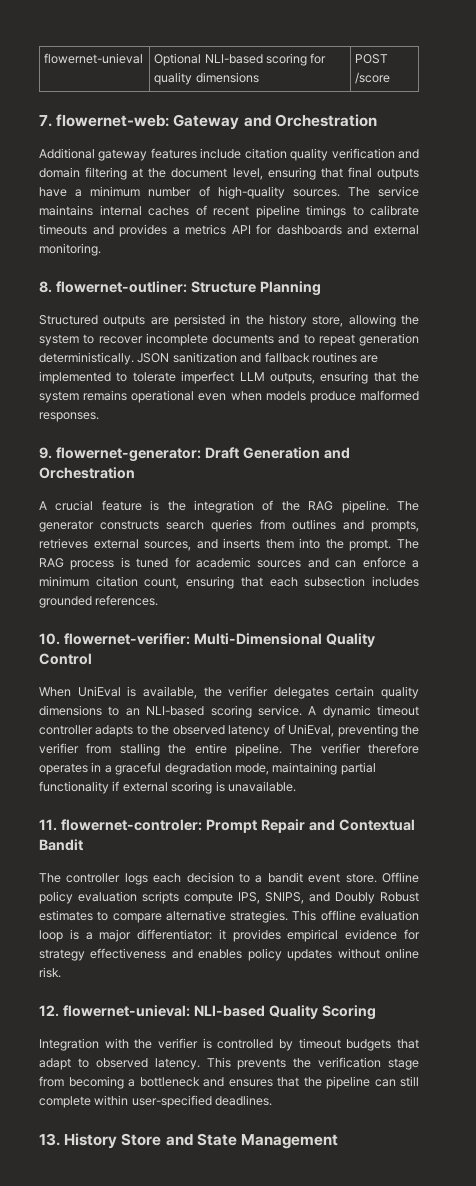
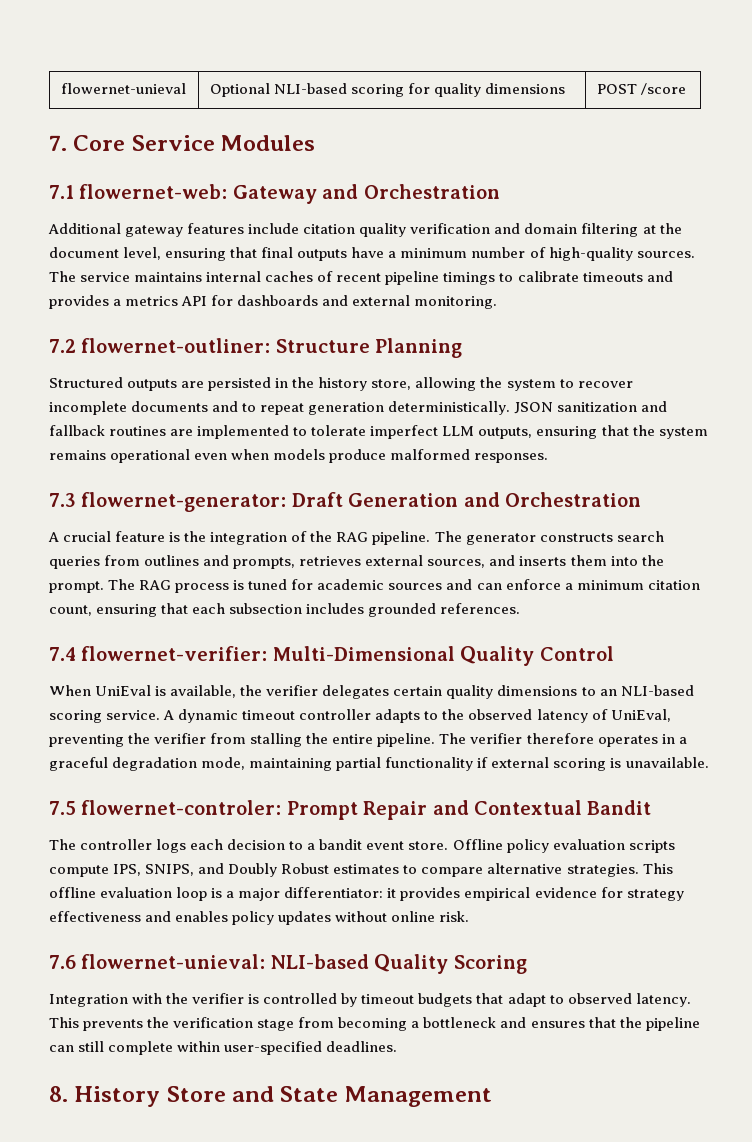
- 7. flowernet-web: Gateway and Orchestration
+ 7. Core Service Modules
+ 7.1 flowernet-web: Gateway and Orchestration
- 8. flowernet-outliner: Structure Planning
+ 7.2 flowernet-outliner: Structure Planning
- 9. flowernet-generator: Draft Generation and Orchestration
+ 7.3 flowernet-generator: Draft Generation and Orchestration
- 10. flowernet-verifier: Multi-Dimensional Quality Control
+ 7.4 flowernet-verifier: Multi-Dimensional Quality Control
- 11. flowernet-controler: Prompt Repair and Contextual Bandit
+ 7.5 flowernet-controler: Prompt Repair and Contextual Bandit
- 12. flowernet-unieval: NLI-based Quality Scoring
+ 7.6 flowernet-unieval: NLI-based Quality Scoring
- 13. History Store and State Management
+ 8. History Store and State Management

